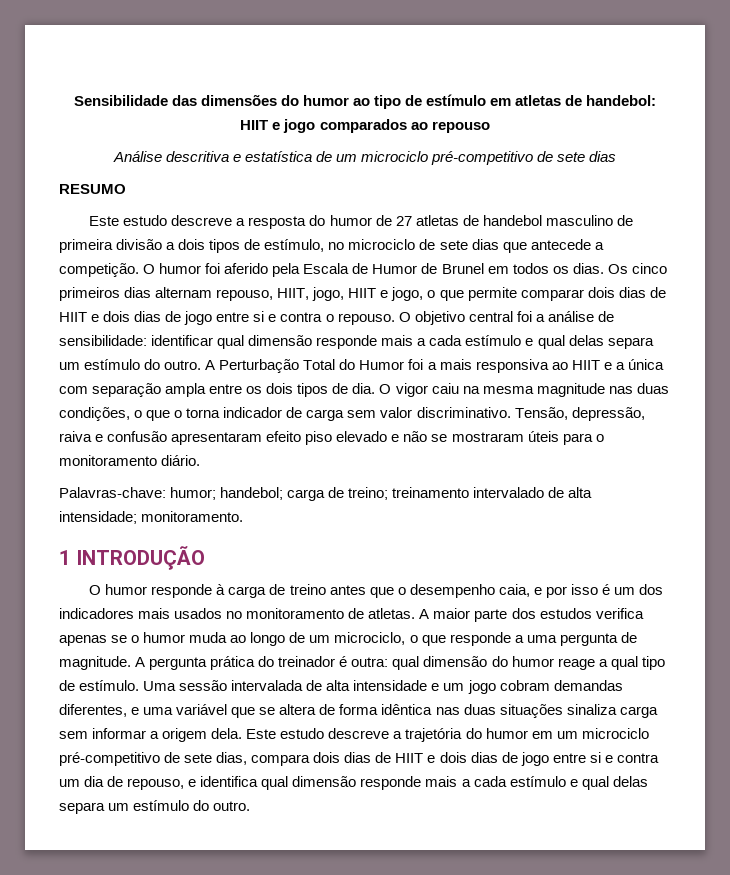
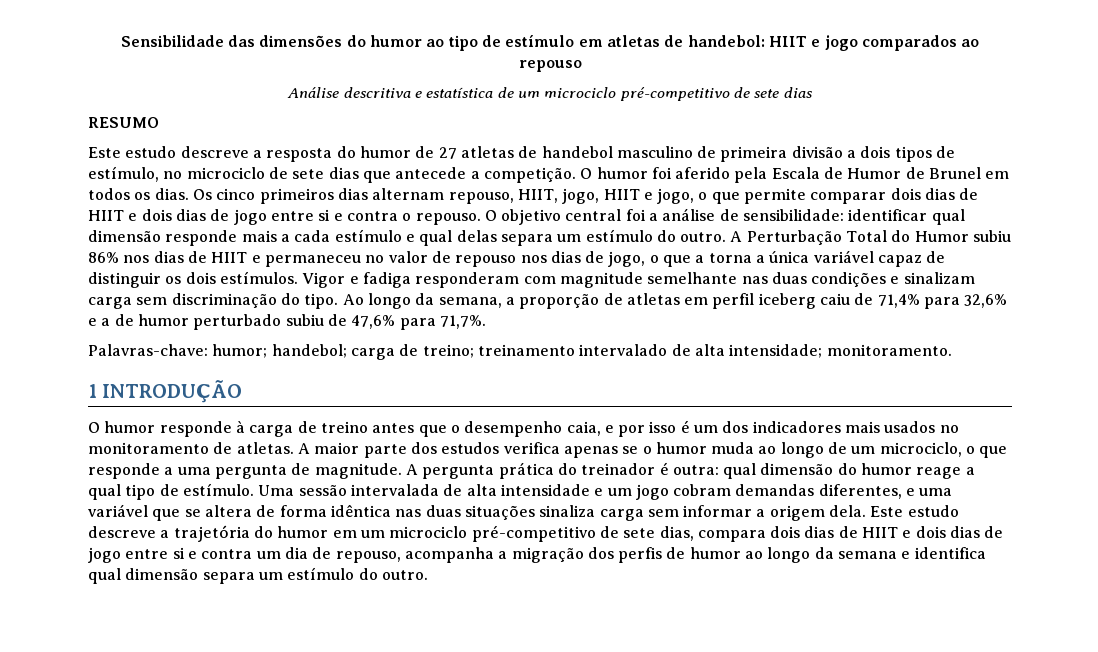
- A Perturbação Total do Humor foi a mais responsiva ao HIIT e a única com separação ampla entre os dois tipos de dia. O vigor caiu na mesma magnitude nas duas condições, o que o torna indicador de carga sem valor discriminativo. Tensão, depressão, raiva e confusão apresentaram efeito piso elevado e não se mostraram úteis para o monitoramento diário.
+ A Perturbação Total do Humor subiu 86% nos dias de HIIT e permaneceu no valor de repouso nos dias de jogo, o que a torna a única variável capaz de distinguir os dois estímulos. Vigor e fadiga responderam com magnitude semelhante nas duas condições e sinalizam carga sem discriminação do tipo. Ao longo da semana, a proporção de atletas em perfil iceberg caiu de 71,4% para 32,6% e a de humor perturbado subiu de 47,6% para 71,7%.
- Este estudo descreve a trajetória do humor em um microciclo pré-competitivo de sete dias, compara dois dias de HIIT e dois dias de jogo entre si e contra um dia de repouso, e identifica qual dimensão responde mais a cada estímulo e qual delas separa um estímulo do outro.
+ Este estudo descreve a trajetória do humor em um microciclo pré-competitivo de sete dias, compara dois dias de HIIT e dois dias de jogo entre si e contra um dia de repouso, acompanha a migração dos perfis de humor ao longo da semana e identifica qual dimensão separa um estímulo do outro.

